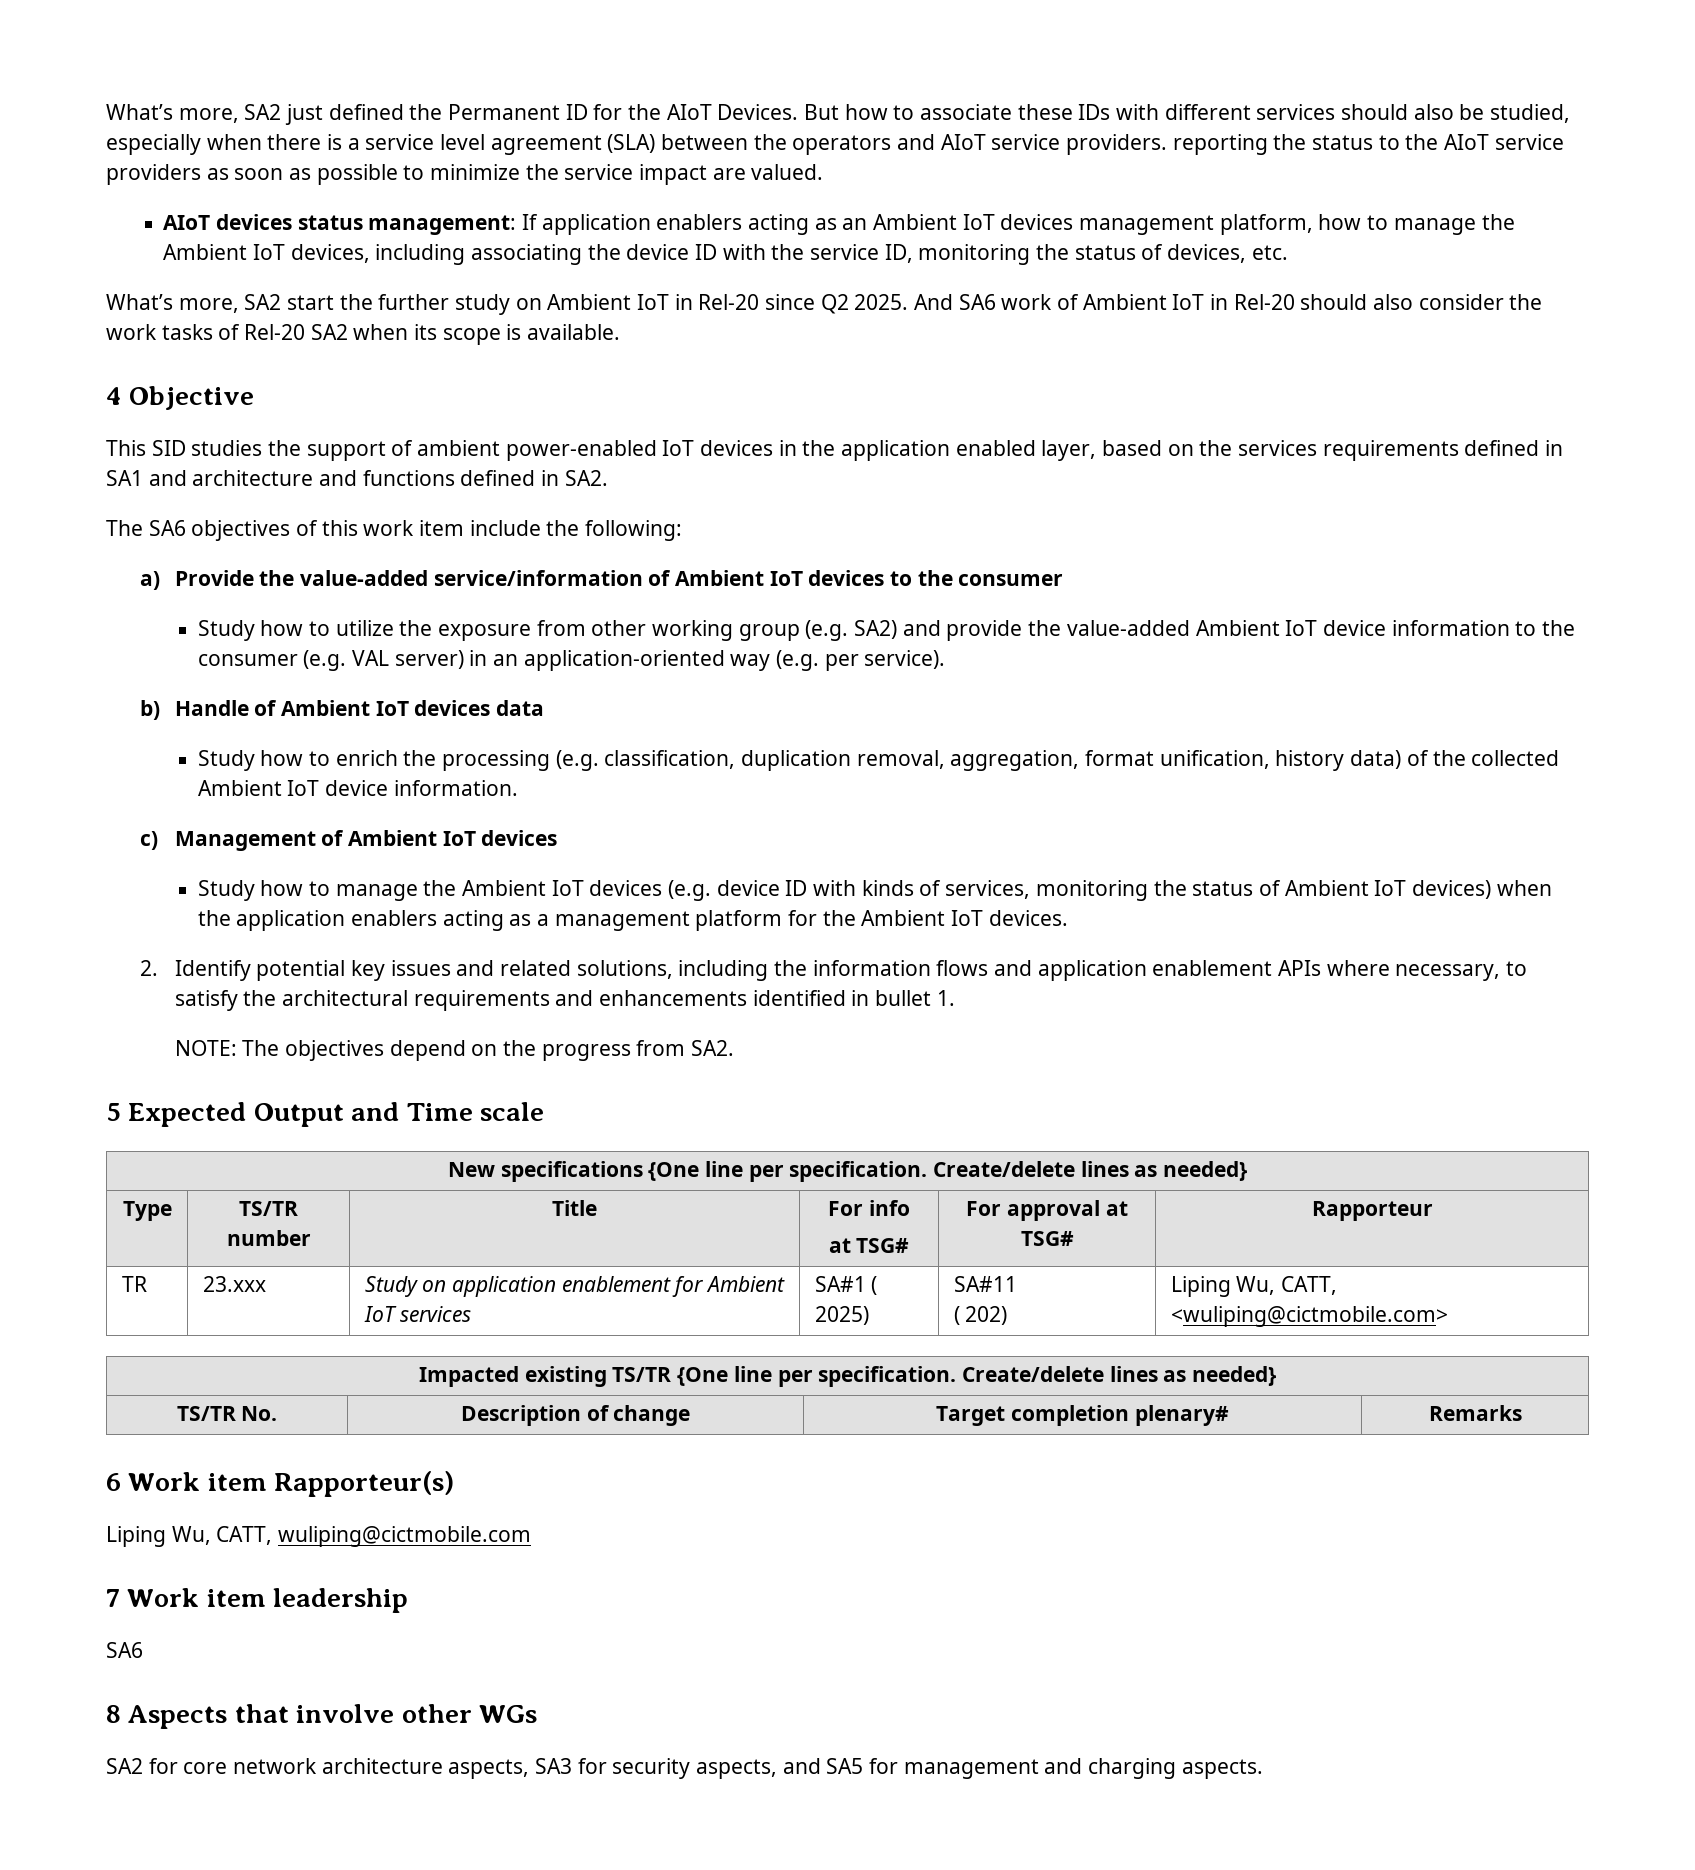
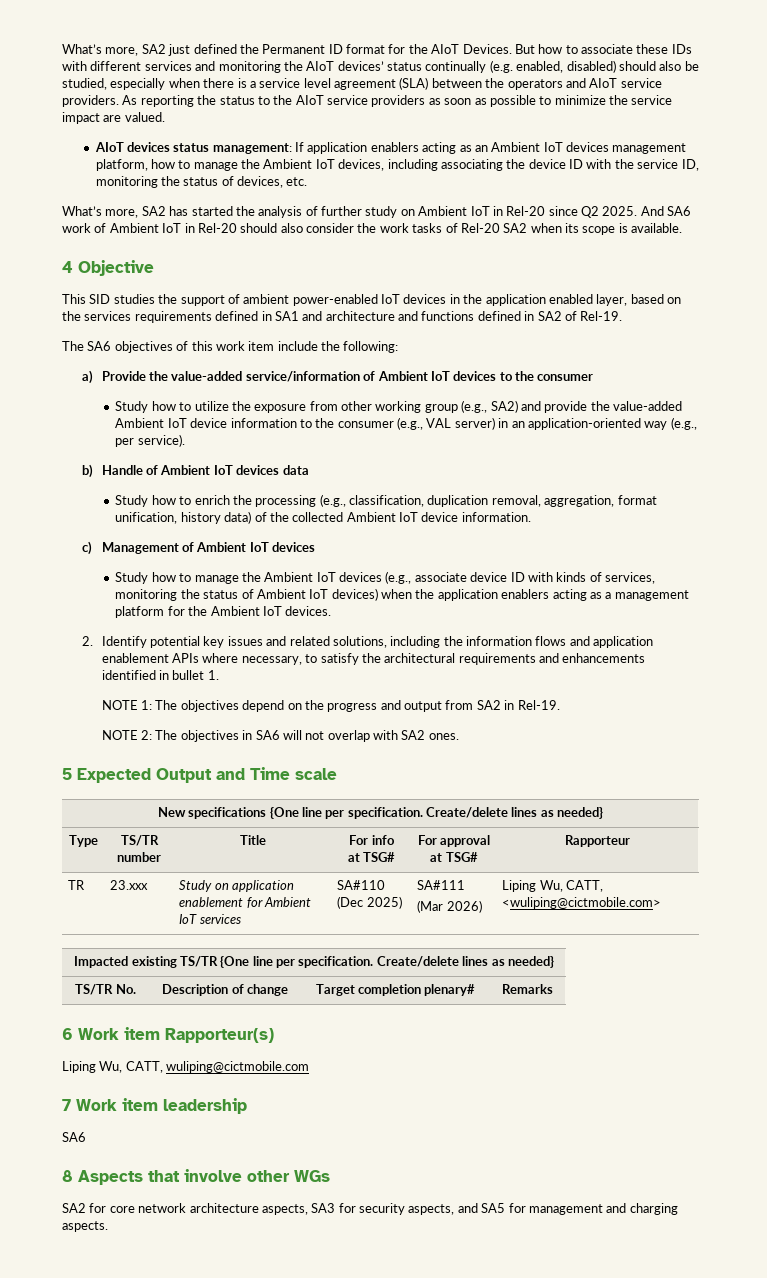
- What’s more, SA2 just defined the Permanent ID for the AIoT Devices.
+ What’s more, SA2 just defined the Permanent ID format for the AIoT Devices.
- But how to associate these IDs with different services should also be studied, especially when there is a service level agreement (SLA) between the operators and AIoT service providers. reporting the status to the AIoT service providers as soon as possible to minimize the service impact are valued.
+ But how to associate these IDs with different services and monitoring the AIoT devices’ status continually (e.g. enabled, disabled) should also be studied, especially when there is a service level agreement (SLA) between the operators and AIoT service providers. As reporting the status to the AIoT service providers as soon as possible to minimize the service impact are valued.
- What’s more, SA2 start the further study on Ambient IoT in Rel-20 since Q2 2025.
+ What’s more, SA2 has started the analysis of further study on Ambient IoT in Rel-20 since Q2 2025.
- This SID studies the support of ambient power-enabled IoT devices in the application enabled layer, based on the services requirements defined in SA1 and architecture and functions defined in SA2.
+ This SID studies the support of ambient power-enabled IoT devices in the application enabled layer, based on the services requirements defined in SA1 and architecture and functions defined in SA2 of Rel-19.
- Study how to utilize the exposure from other working group (e.g. SA2) and provide the value-added Ambient IoT device information to the consumer (e.g. VAL server) in an application-oriented way (e.g. per service).
+ Study how to utilize the exposure from other working group (e.g., SA2) and provide the value-added Ambient IoT device information to the consumer (e.g., VAL server) in an application-oriented way (e.g., per service).
- Study how to enrich the processing (e.g. classification, duplication removal, aggregation, format unification, history data) of the collected Ambient IoT device information.
+ Study how to enrich the processing (e.g., classification, duplication removal, aggregation, format unification, history data) of the collected Ambient IoT device information.
- Study how to manage the Ambient IoT devices (e.g. device ID with kinds of services, monitoring the status of Ambient IoT devices) when the application enablers acting as a management platform for the Ambient IoT devices.
+ Study how to manage the Ambient IoT devices (e.g., associate device ID with kinds of services, monitoring the status of Ambient IoT devices) when the application enablers acting as a management platform for the Ambient IoT devices.
- NOTE: The objectives depend on the progress from SA2.
+ NOTE 1: The objectives depend on the progress and output from SA2 in Rel-19.
+ NOTE 2: The objectives in SA6 will not overlap with SA2 ones.
- TR | 23.xxx | Study on application enablement for Ambient IoT services | SA#1 ( 2025) | SA#11
- ( 202) | Liping Wu, CATT, <wuliping@cictmobile.com>
+ TR | 23.xxx | Study on application enablement for Ambient IoT services | SA#110 (Dec 2025) | SA#111
+ (Mar 2026) | Liping Wu, CATT, <wuliping@cictmobile.com>

